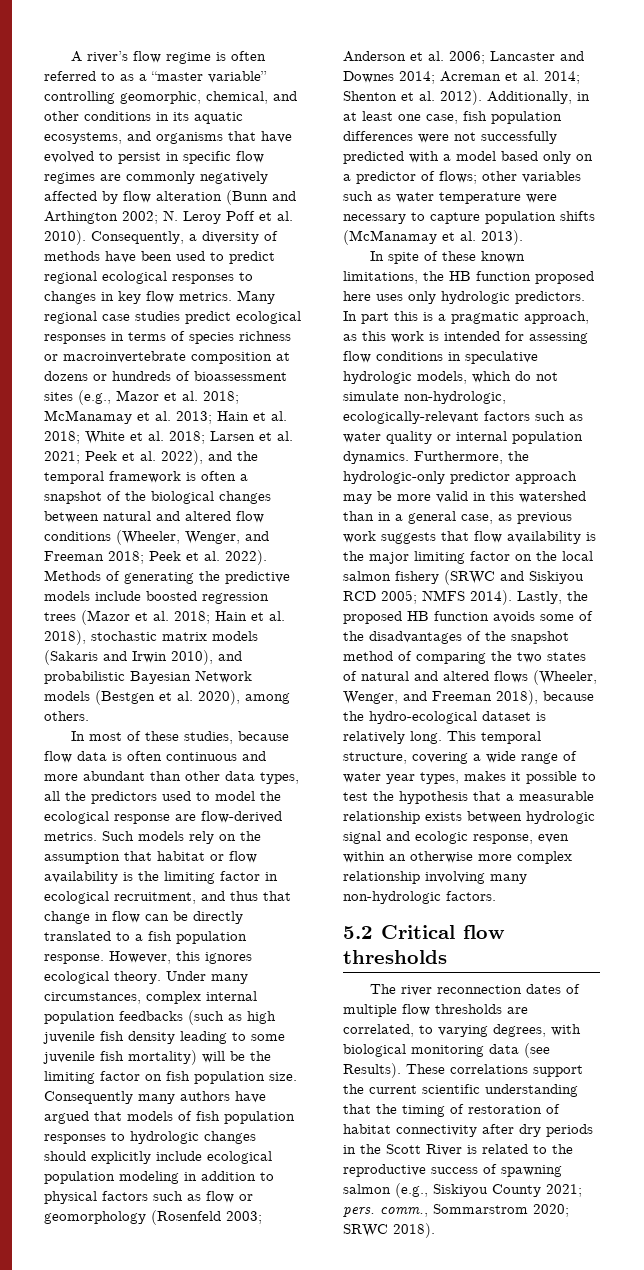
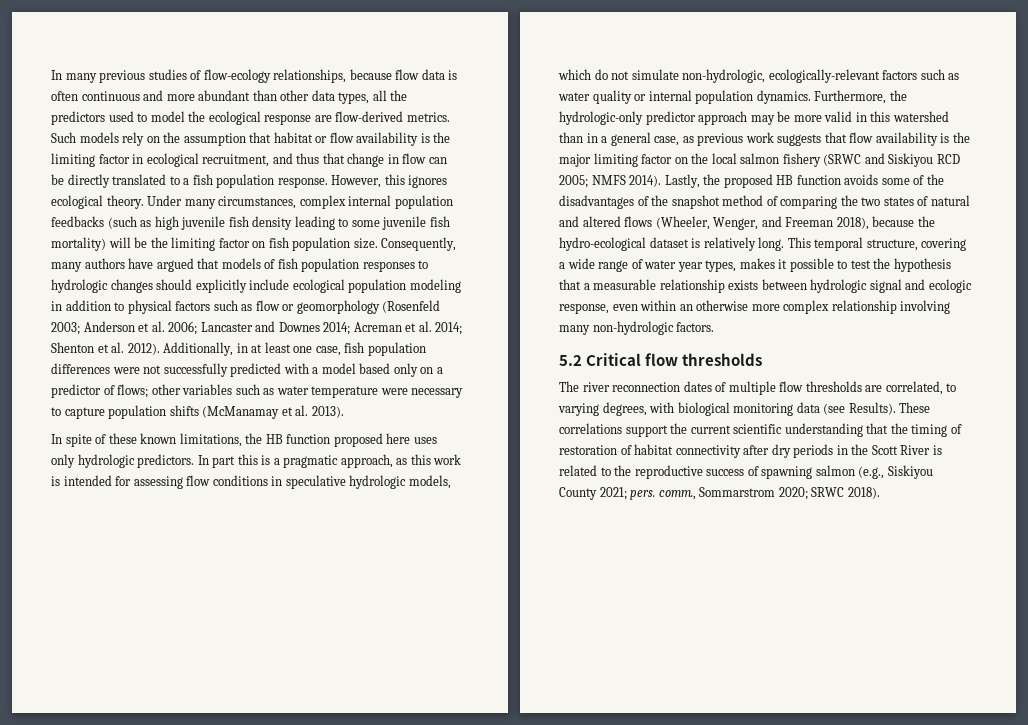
- A river’s flow regime is often referred to as a “master variable” controlling geomorphic, chemical, and other conditions in its aquatic ecosystems, and organisms that have evolved to persist in specific flow regimes are commonly negatively affected by flow alteration (Bunn and Arthington 2002; N. Leroy Poff et al. 2010). Consequently, a diversity of methods have been used to predict regional ecological responses to changes in key flow metrics. Many regional case studies predict ecological responses in terms of species richness or macroinvertebrate composition at dozens or hundreds of bioassessment sites (e.g., Mazor et al. 2018; McManamay et al. 2013; Hain et al. 2018; White et al. 2018; Larsen et al. 2021; Peek et al. 2022), and the temporal framework is often a snapshot of the biological changes between natural and altered flow conditions (Wheeler, Wenger, and Freeman 2018; Peek et al. 2022). Methods of generating the predictive models include boosted regression trees (Mazor et al. 2018; Hain et al. 2018), stochastic matrix models (Sakaris and Irwin 2010), and probabilistic Bayesian Network models (Bestgen et al. 2020), among others.
- In most of these studies, because flow data is often continuous and more abundant than other data types, all the predictors used to model the ecological response are flow-derived metrics.
+ In many previous studies of flow-ecology relationships, because flow data is often continuous and more abundant than other data types, all the predictors used to model the ecological response are flow-derived metrics.
- Consequently many authors have argued that models of fish population responses to hydrologic changes should explicitly include ecological population modeling in addition to physical factors such as flow or geomorphology (Rosenfeld 2003; Anderson et al. 2006; Lancaster and Downes 2014; Acreman et al. 2014; Shenton et al. 2012).
+ Consequently, many authors have argued that models of fish population responses to hydrologic changes should explicitly include ecological population modeling in addition to physical factors such as flow or geomorphology (Rosenfeld 2003; Anderson et al. 2006; Lancaster and Downes 2014; Acreman et al. 2014; Shenton et al. 2012).

